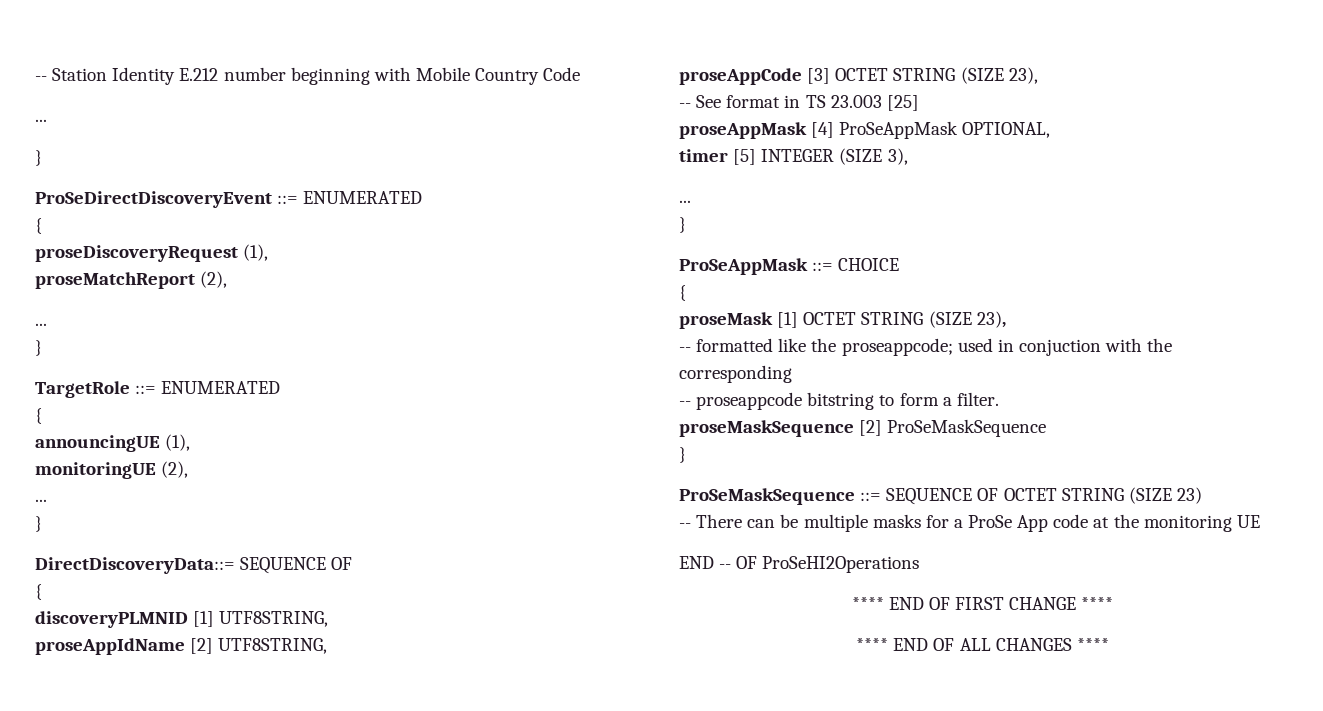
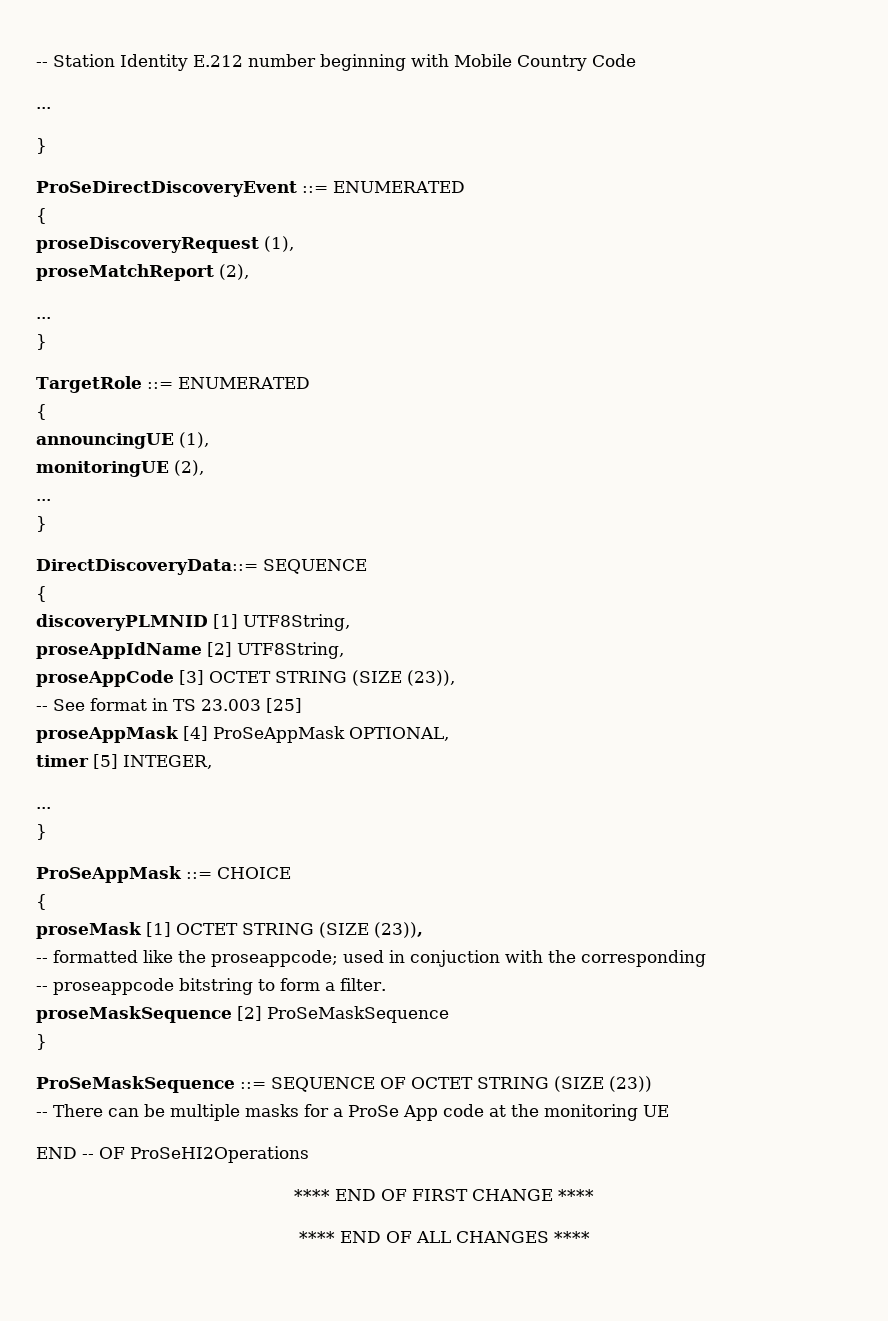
- DirectDiscoveryData::= SEQUENCE OF
+ DirectDiscoveryData::= SEQUENCE
- discoveryPLMNID [1] UTF8STRING,
+ discoveryPLMNID [1] UTF8String,
- proseAppIdName [2] UTF8STRING,
+ proseAppIdName [2] UTF8String,
- proseAppCode [3] OCTET STRING (SIZE 23),
+ proseAppCode [3] OCTET STRING (SIZE (23)),
- timer [5] INTEGER (SIZE 3),
+ timer [5] INTEGER,
- proseMask [1] OCTET STRING (SIZE 23),
+ proseMask [1] OCTET STRING (SIZE (23)),
- ProSeMaskSequence ::= SEQUENCE OF OCTET STRING (SIZE 23)
+ ProSeMaskSequence ::= SEQUENCE OF OCTET STRING (SIZE (23))

